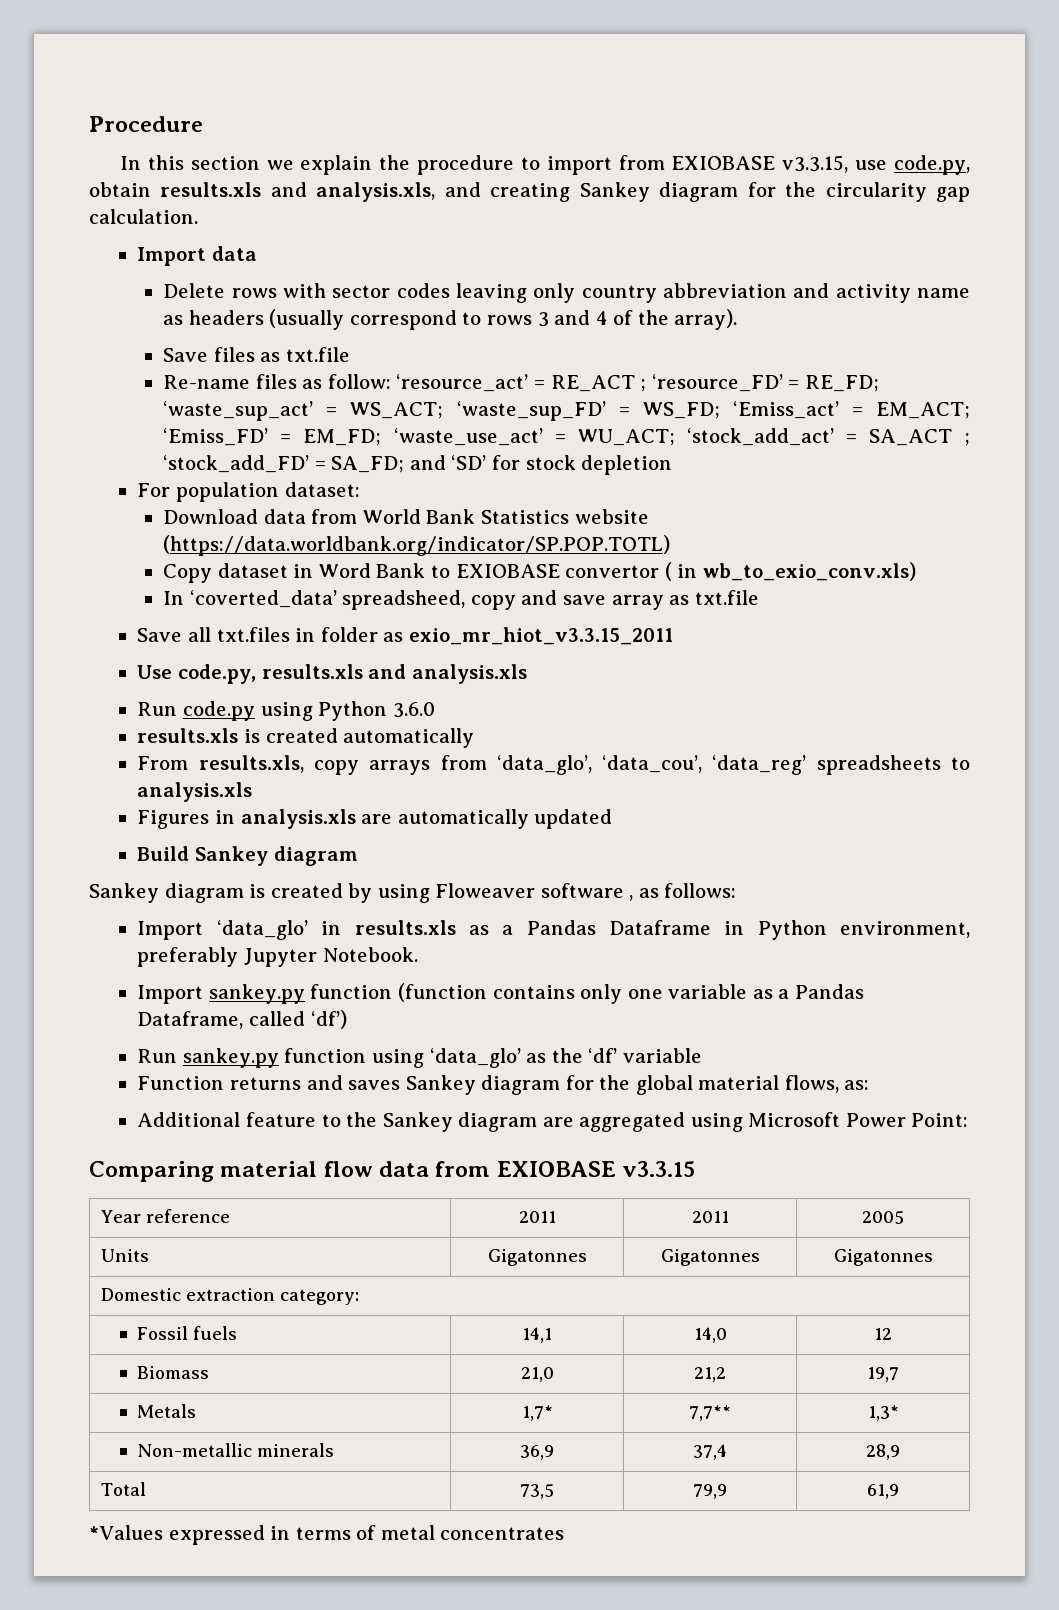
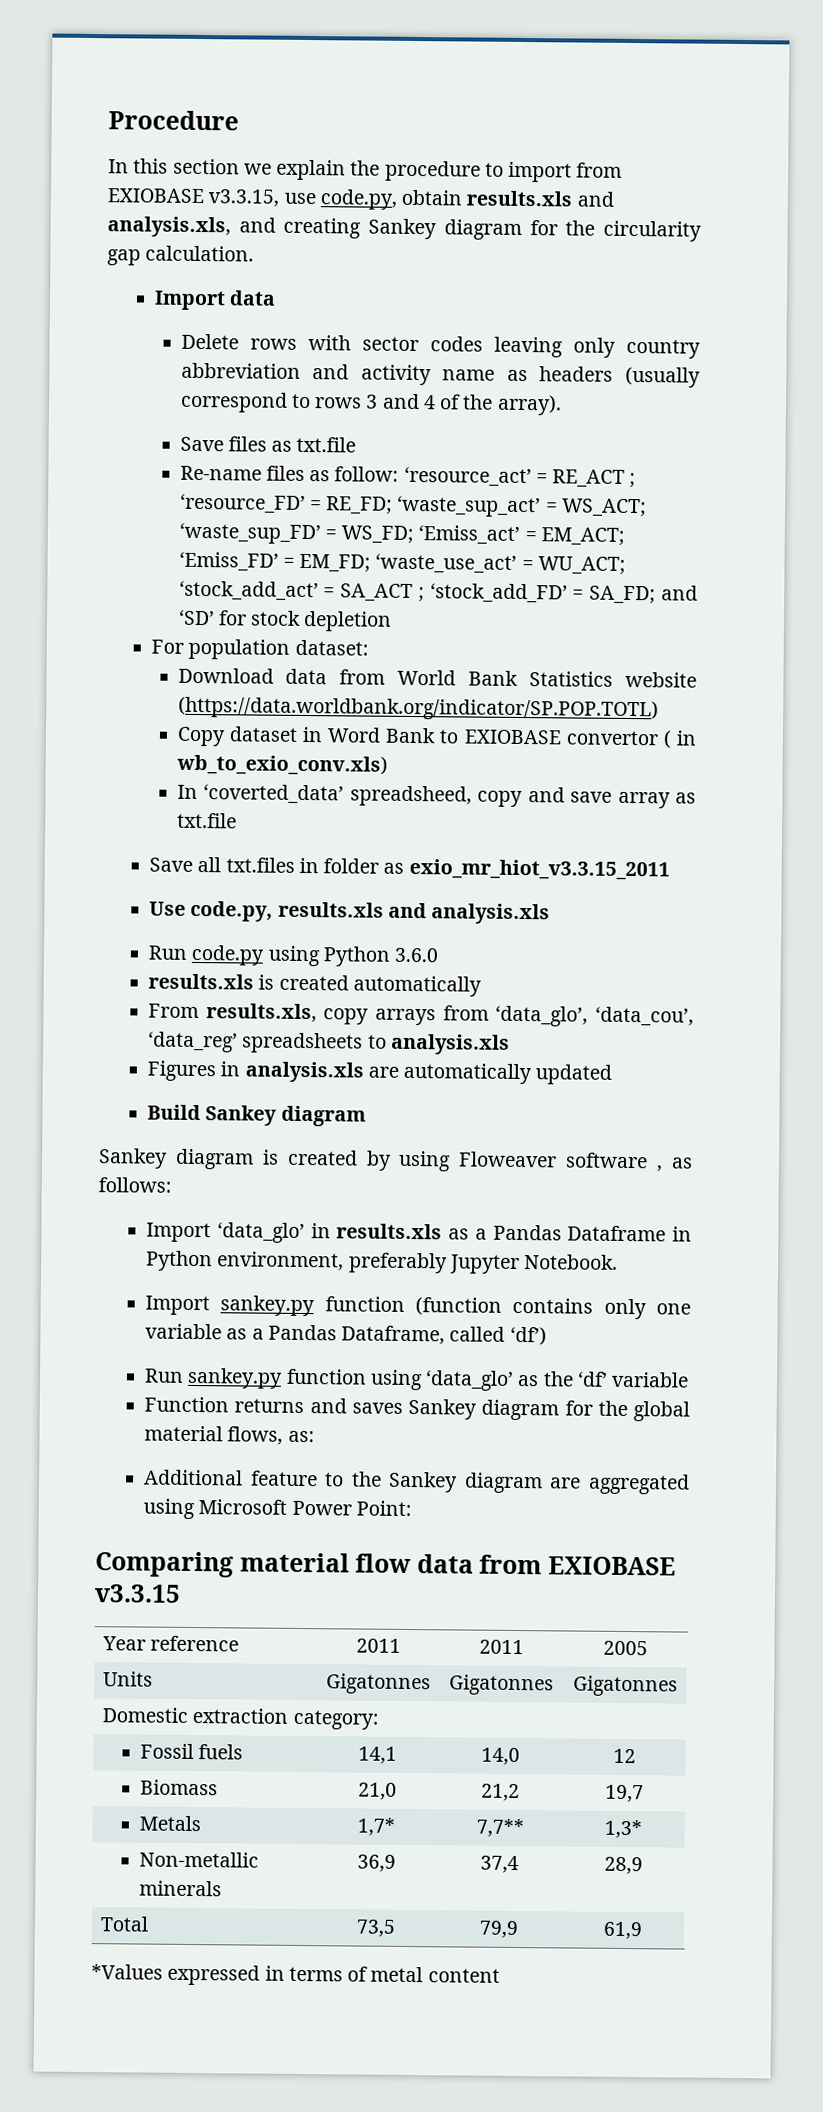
- *Values expressed in terms of metal concentrates
+ *Values expressed in terms of metal content

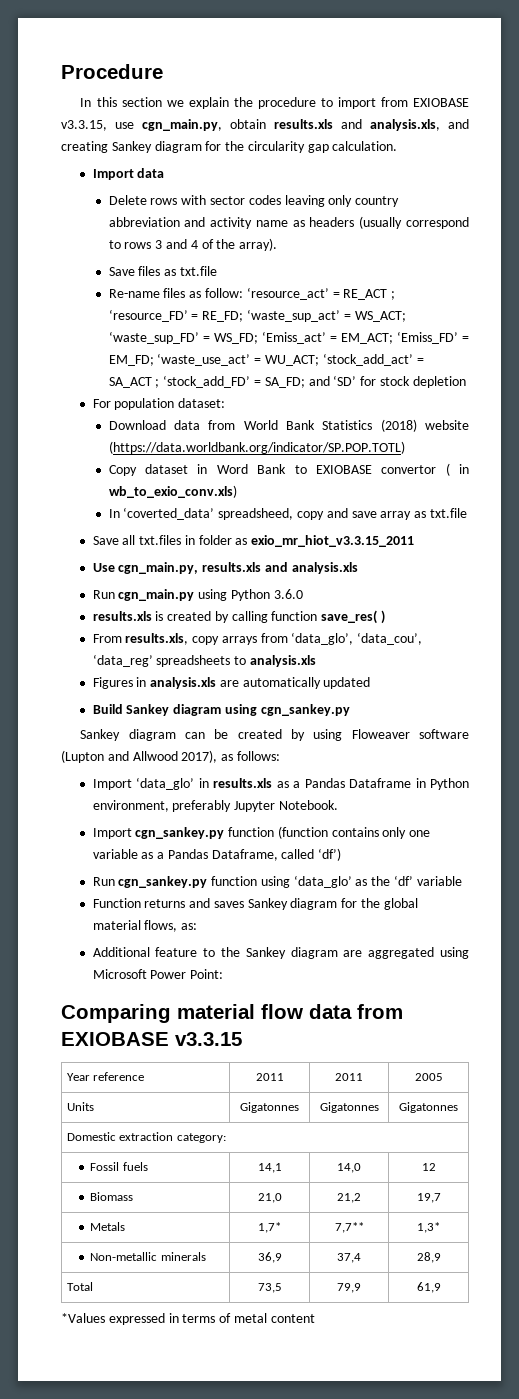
- In this section we explain the procedure to import from EXIOBASE v3.3.15, use code.py, obtain results.xls and analysis.xls, and creating Sankey diagram for the circularity gap calculation.
+ In this section we explain the procedure to import from EXIOBASE v3.3.15, use cgn_main.py, obtain results.xls and analysis.xls, and creating Sankey diagram for the circularity gap calculation.
- Download data from World Bank Statistics website (https://data.worldbank.org/indicator/SP.POP.TOTL)
+ Download data from World Bank Statistics (2018) website (https://data.worldbank.org/indicator/SP.POP.TOTL)
- Use code.py, results.xls and analysis.xls
+ Use cgn_main.py, results.xls and analysis.xls
- Run code.py using Python 3.6.0
+ Run cgn_main.py using Python 3.6.0
- results.xls is created automatically
+ results.xls is created by calling function save_res( )
- Build Sankey diagram
- Sankey diagram is created by using Floweaver software , as follows:
+ Build Sankey diagram using cgn_sankey.py
+ Sankey diagram can be created by using Floweaver software (Lupton and Allwood 2017), as follows:
- Import sankey.py function (function contains only one variable as a Pandas Dataframe, called ‘df’)
+ Import cgn_sankey.py function (function contains only one variable as a Pandas Dataframe, called ‘df’)
- Run sankey.py function using ‘data_glo’ as the ‘df’ variable
+ Run cgn_sankey.py function using ‘data_glo’ as the ‘df’ variable

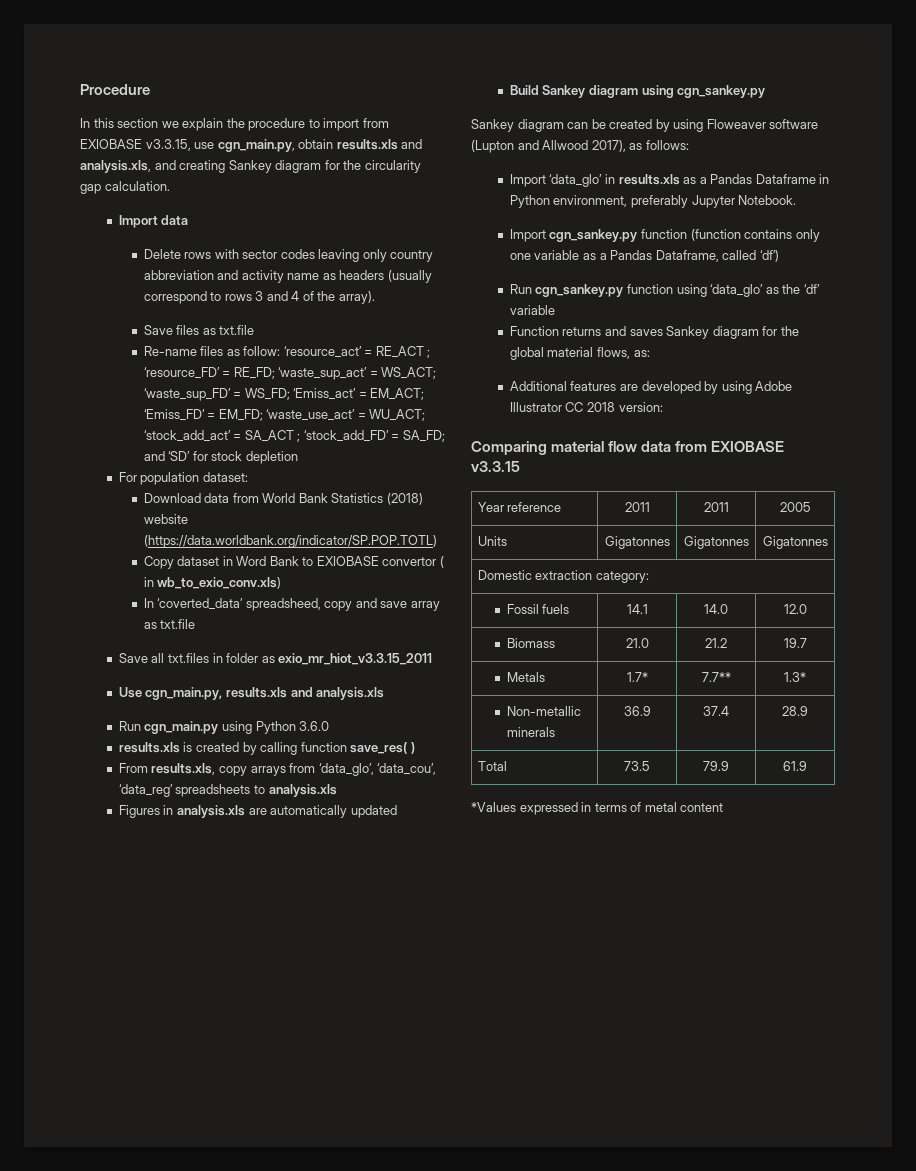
- Additional feature to the Sankey diagram are aggregated using Microsoft Power Point:
+ Additional features are developed by using Adobe Illustrator CC 2018 version:
- Fossil fuels | 14,1 | 14,0 | 12
- Biomass | 21,0 | 21,2 | 19,7
- Metals | 1,7* | 7,7** | 1,3*
- Non-metallic minerals | 36,9 | 37,4 | 28,9
- Total | 73,5 | 79,9 | 61,9
+ Fossil fuels | 14.1 | 14.0 | 12.0
+ Biomass | 21.0 | 21.2 | 19.7
+ Metals | 1.7* | 7.7** | 1.3*
+ Non-metallic minerals | 36.9 | 37.4 | 28.9
+ Total | 73.5 | 79.9 | 61.9

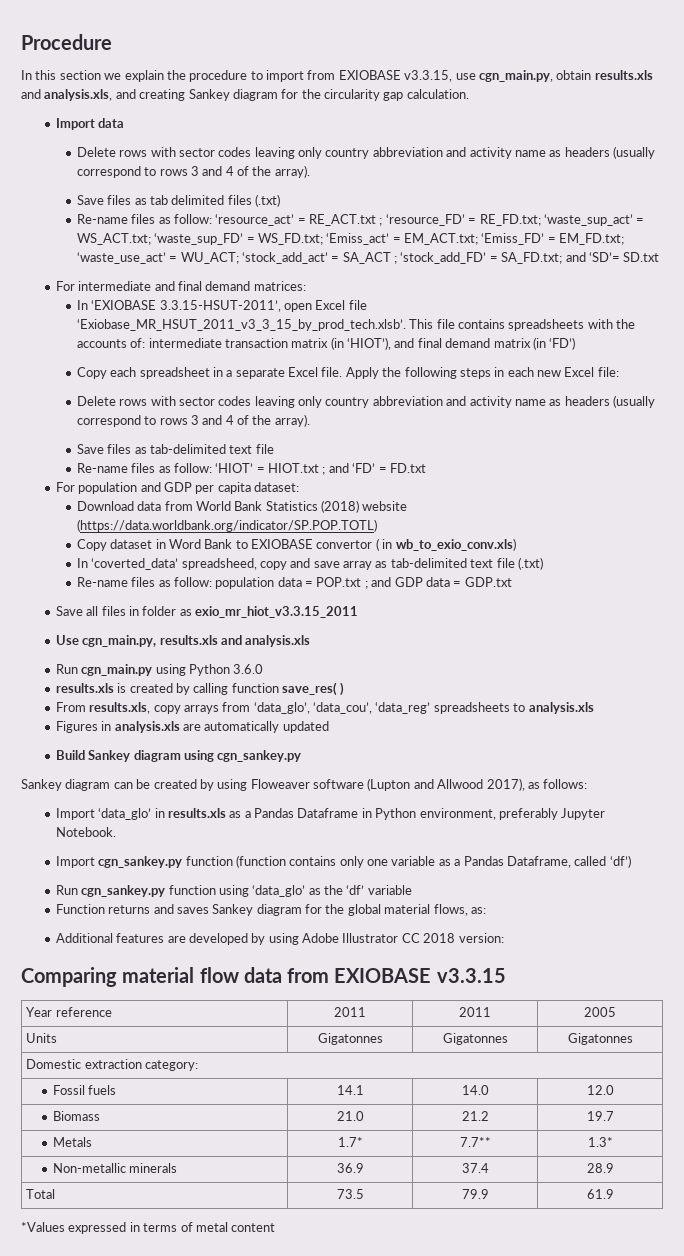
- Save files as txt.file
+ Save files as tab delimited files (.txt)
- Re-name files as follow: ‘resource_act’ = RE_ACT ; ‘resource_FD’ = RE_FD; ‘waste_sup_act’ = WS_ACT; ‘waste_sup_FD’ = WS_FD; ‘Emiss_act’ = EM_ACT; ‘Emiss_FD’ = EM_FD; ‘waste_use_act’ = WU_ACT; ‘stock_add_act’ = SA_ACT ; ‘stock_add_FD’ = SA_FD; and ‘SD’ for stock depletion
- For population dataset:
+ Re-name files as follow: ‘resource_act’ = RE_ACT.txt ; ‘resource_FD’ = RE_FD.txt; ‘waste_sup_act’ = WS_ACT.txt; ‘waste_sup_FD’ = WS_FD.txt; ‘Emiss_act’ = EM_ACT.txt; ‘Emiss_FD’ = EM_FD.txt; ‘waste_use_act’ = WU_ACT; ‘stock_add_act’ = SA_ACT ; ‘stock_add_FD’ = SA_FD.txt; and ‘SD’= SD.txt
+ For intermediate and final demand matrices:
+ In ‘EXIOBASE 3.3.15-HSUT-2011’, open Excel file ‘Exiobase_MR_HSUT_2011_v3_3_15_by_prod_tech.xlsb’. This file contains spreadsheets with the accounts of: intermediate transaction matrix (in ‘HIOT’), and final demand matrix (in ‘FD’)
+ Copy each spreadsheet in a separate Excel file. Apply the following steps in each new Excel file:
+ Delete rows with sector codes leaving only country abbreviation and activity name as headers (usually correspond to rows 3 and 4 of the array).
+ Save files as tab-delimited text file
+ Re-name files as follow: ‘HIOT’ = HIOT.txt ; and ‘FD’ = FD.txt
+ For population and GDP per capita dataset:
- In ‘coverted_data’ spreadsheed, copy and save array as txt.file
+ In ‘coverted_data’ spreadsheed, copy and save array as tab-delimited text file (.txt)
+ Re-name files as follow: population data = POP.txt ; and GDP data = GDP.txt
- Save all txt.files in folder as exio_mr_hiot_v3.3.15_2011
+ Save all files in folder as exio_mr_hiot_v3.3.15_2011

